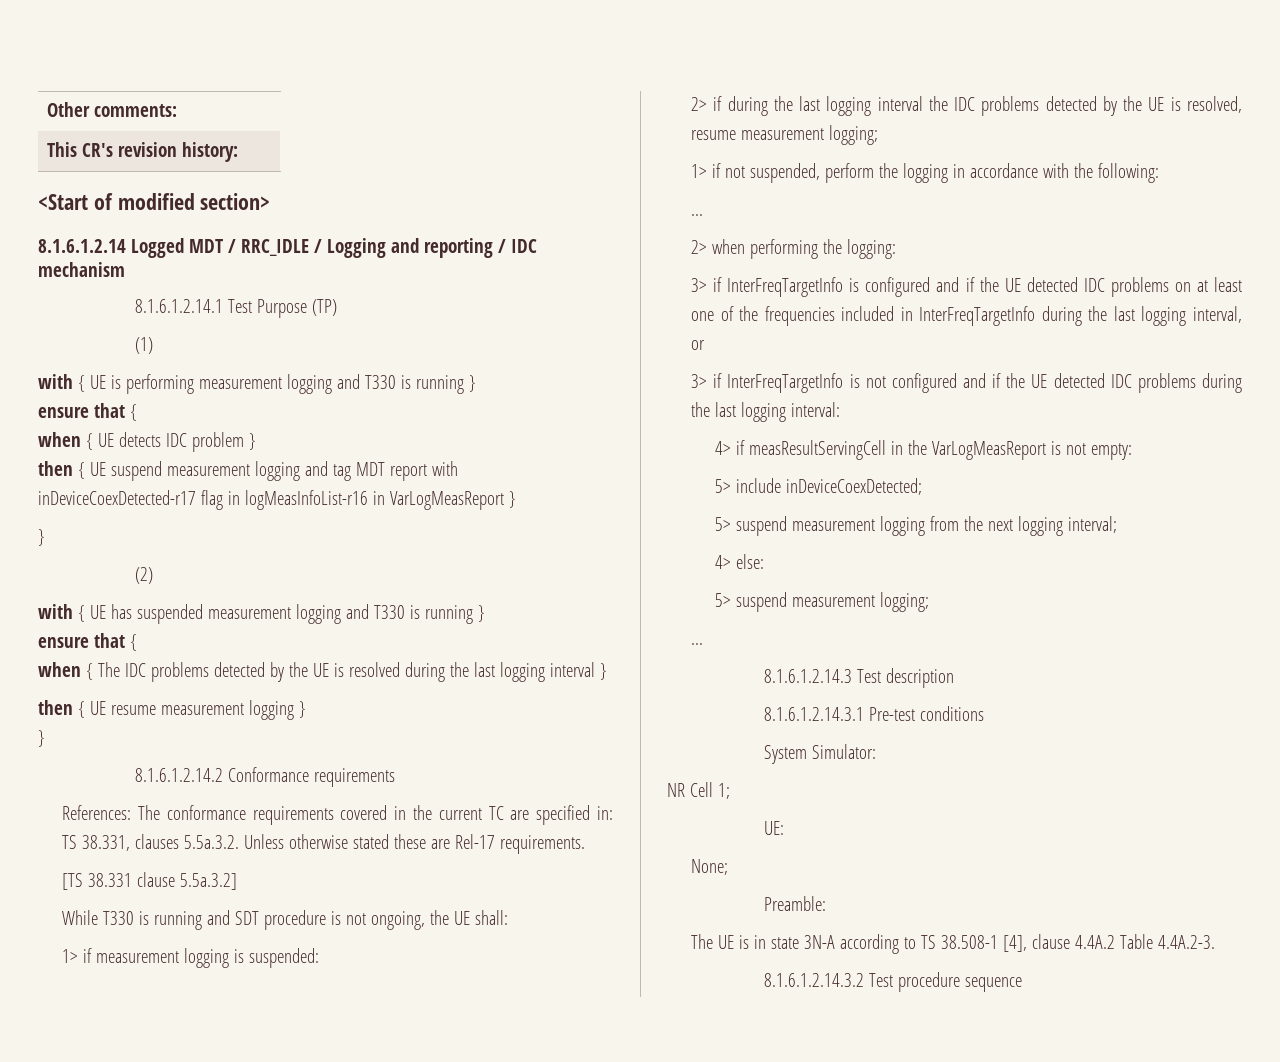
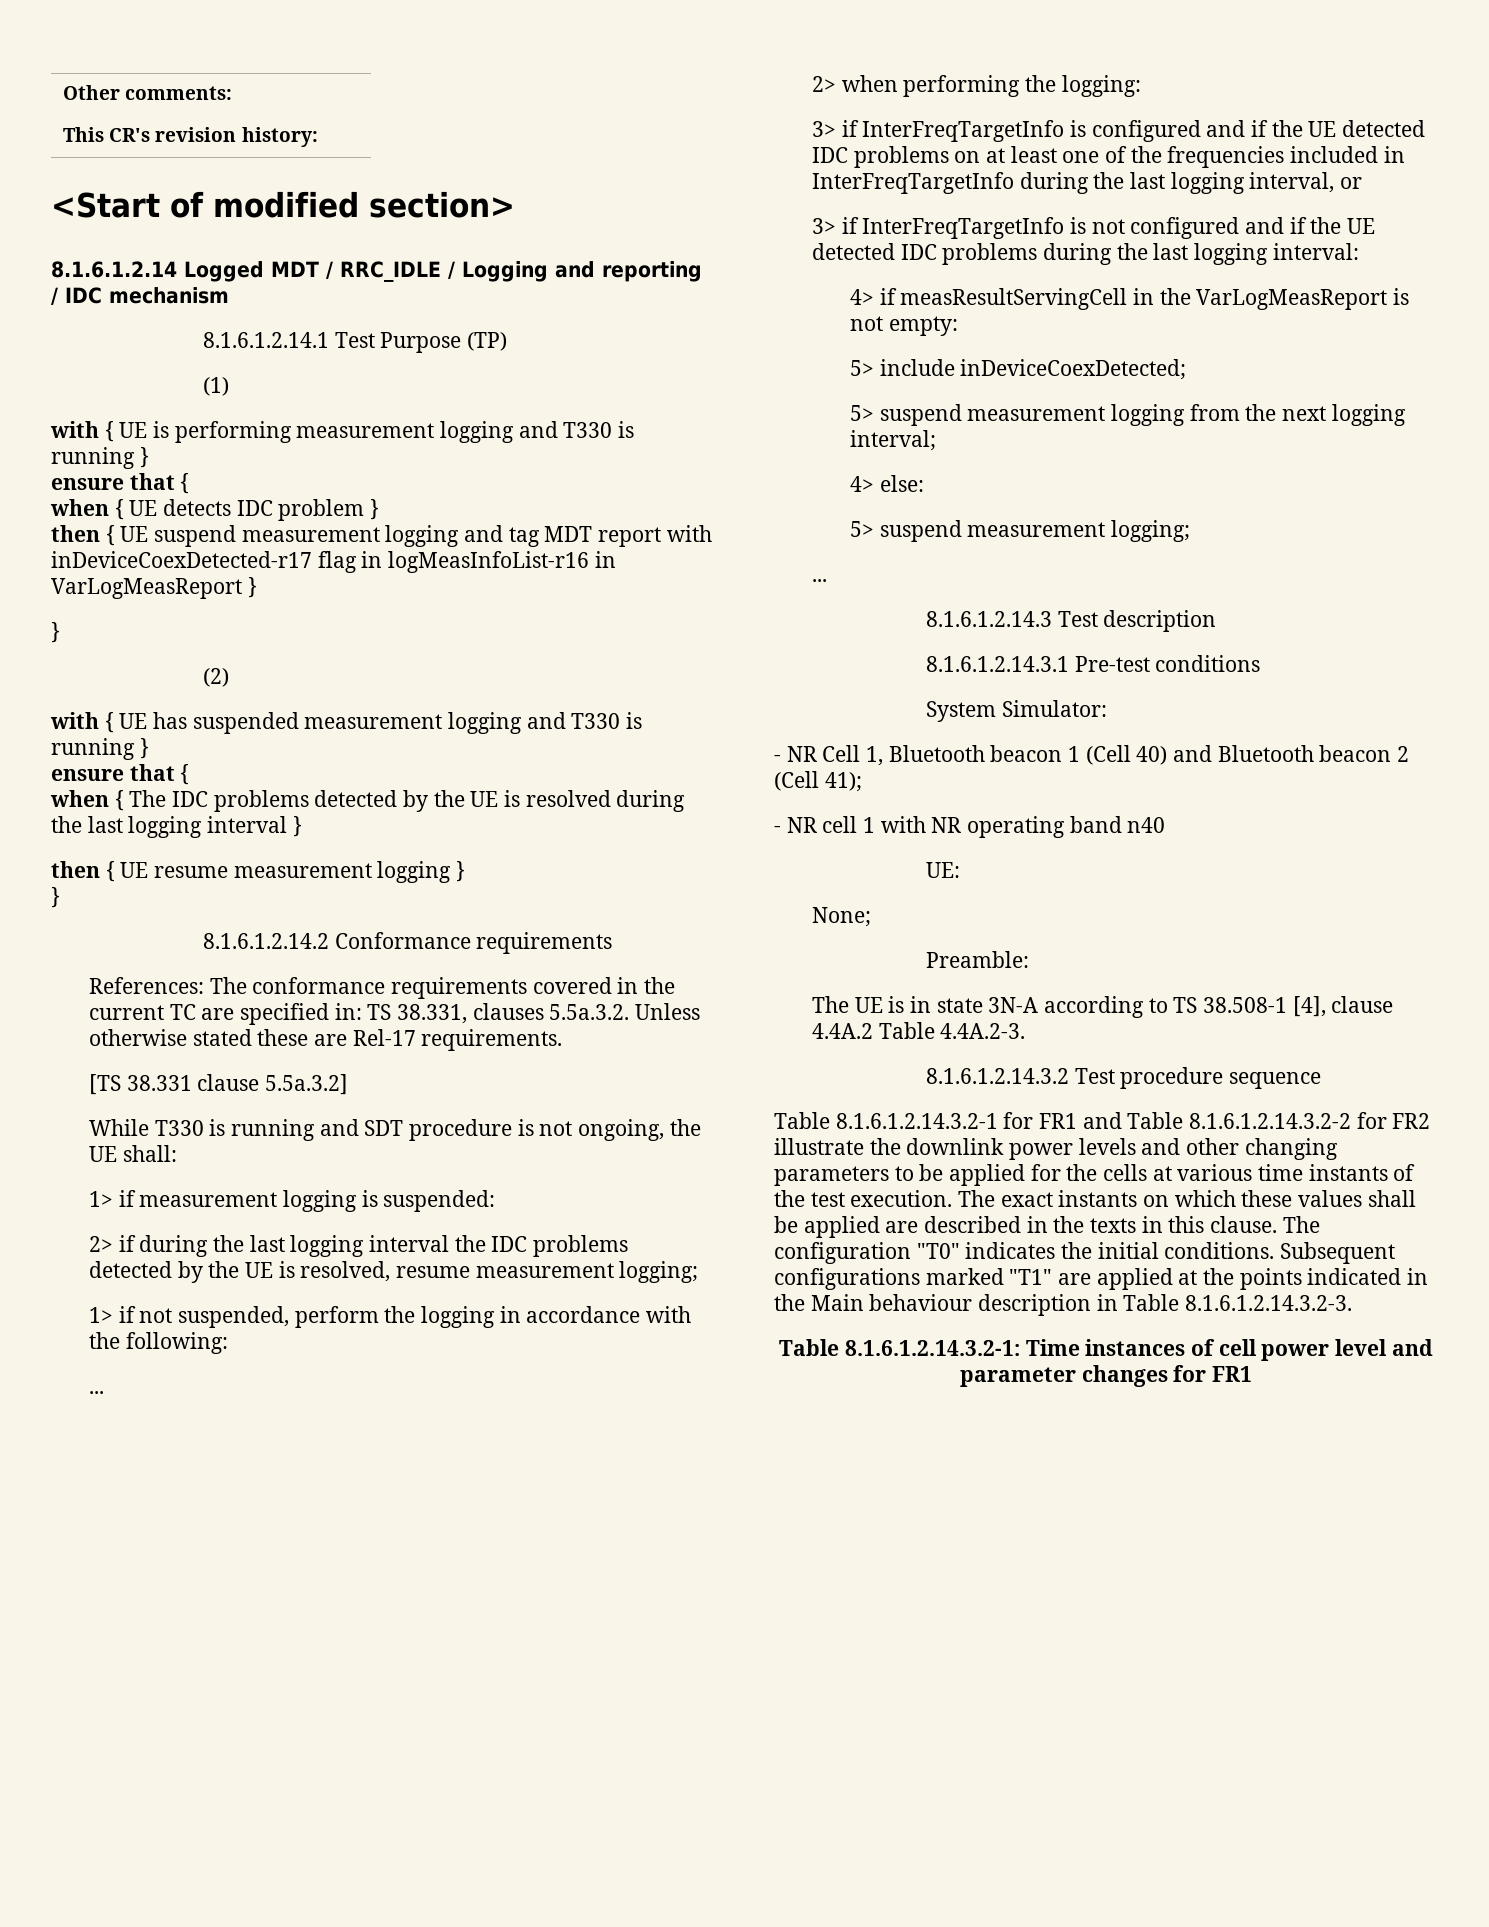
- NR Cell 1;
+ - NR Cell 1, Bluetooth beacon 1 (Cell 40) and Bluetooth beacon 2 (Cell 41);
+ - NR cell 1 with NR operating band n40
+ Table 8.1.6.1.2.14.3.2-1 for FR1 and Table 8.1.6.1.2.14.3.2-2 for FR2 illustrate the downlink power levels and other changing parameters to be applied for the cells at various time instants of the test execution. The exact instants on which these values shall be applied are described in the texts in this clause. The configuration "T0" indicates the initial conditions. Subsequent configurations marked "T1" are applied at the points indicated in the Main behaviour description in Table 8.1.6.1.2.14.3.2-3.
+ Table 8.1.6.1.2.14.3.2-1: Time instances of cell power level and parameter changes for FR1

